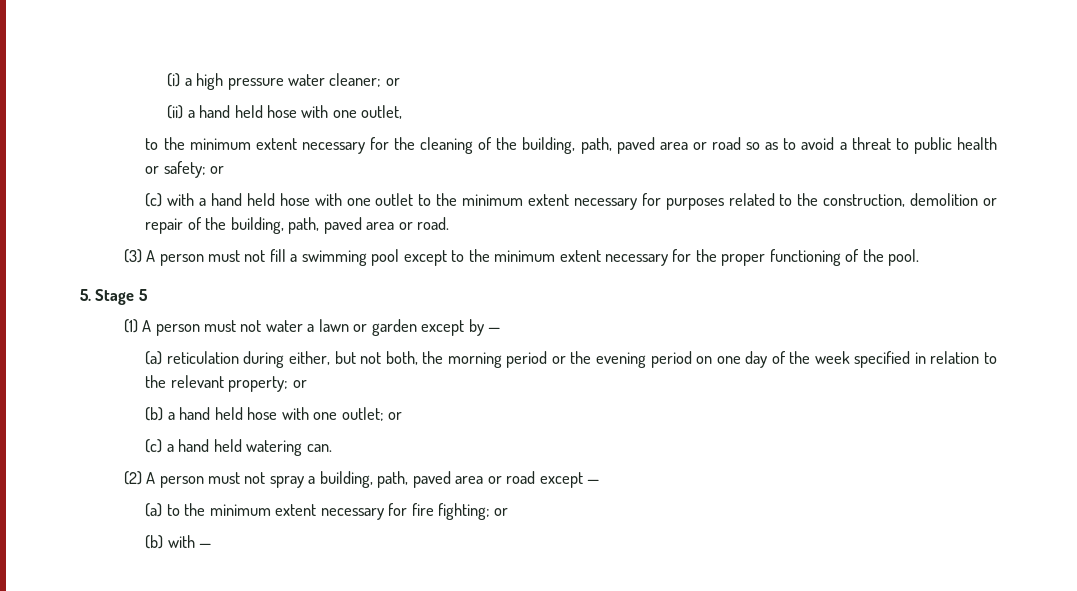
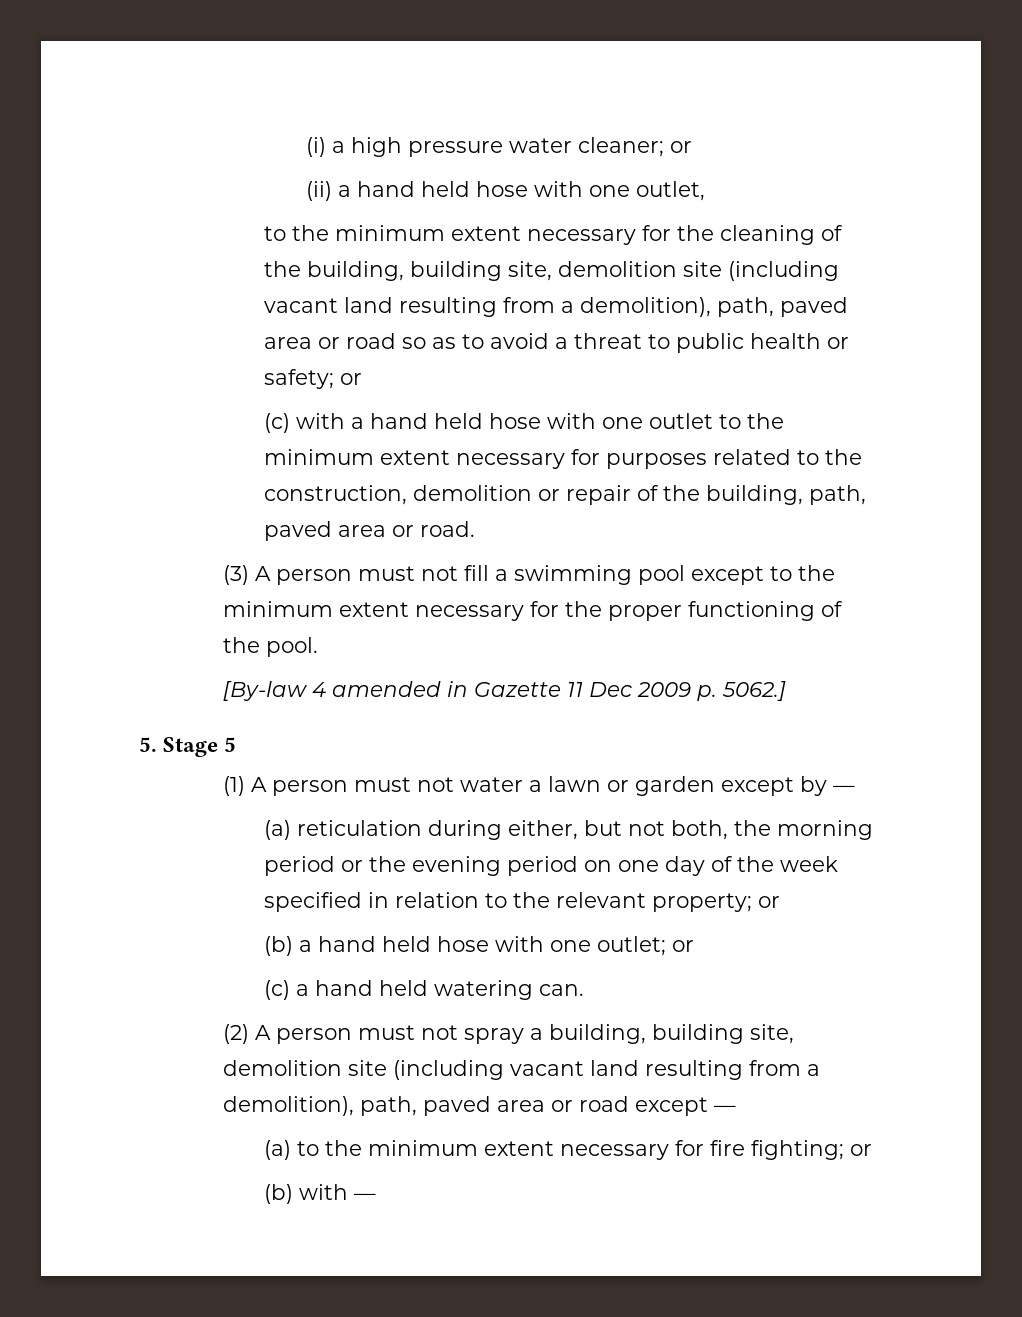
- to the minimum extent necessary for the cleaning of the building, path, paved area or road so as to avoid a threat to public health or safety; or
+ to the minimum extent necessary for the cleaning of the building, building site, demolition site (including vacant land resulting from a demolition), path, paved area or road so as to avoid a threat to public health or safety; or
+ [By-law 4 amended in Gazette 11 Dec 2009 p. 5062.]
- (2) A person must not spray a building, path, paved area or road except —
+ (2) A person must not spray a building, building site, demolition site (including vacant land resulting from a demolition), path, paved area or road except —

